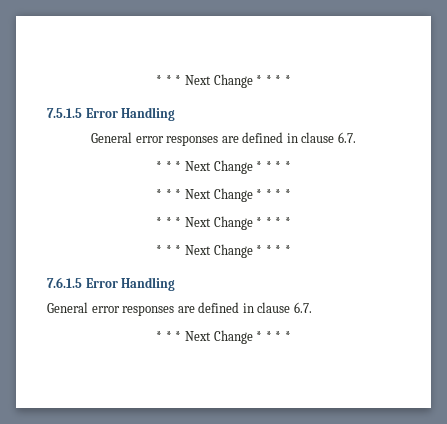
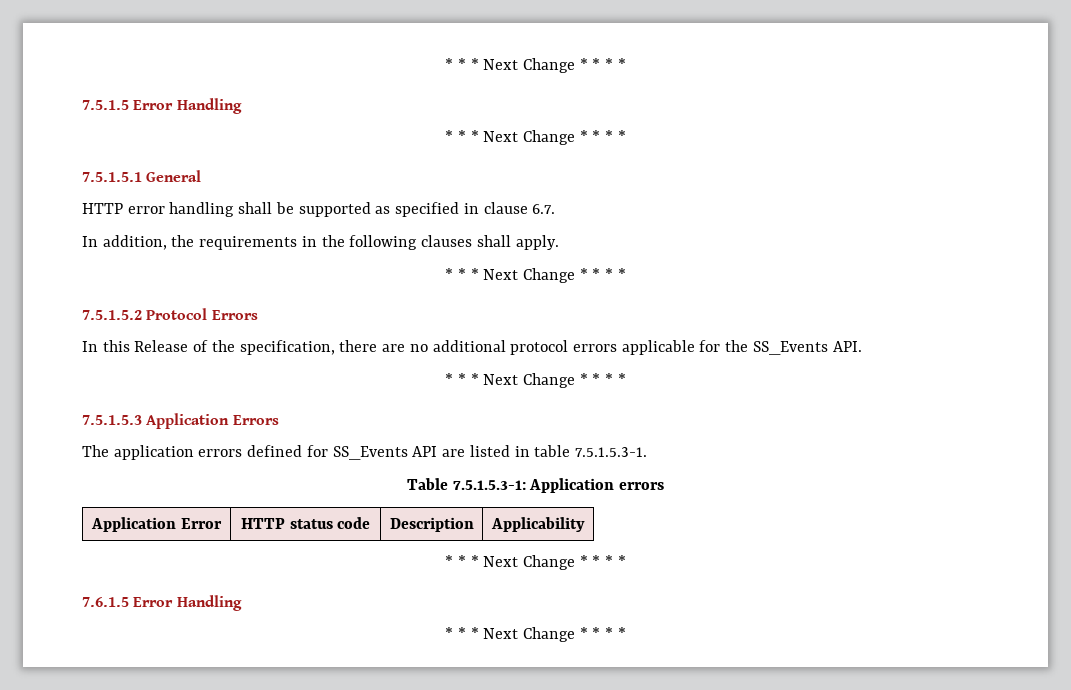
  7.5.1.5 Error Handling
- General error responses are defined in clause 6.7.
  * * * Next Change * * * *
+ 7.5.1.5.1 General
+ HTTP error handling shall be supported as specified in clause 6.7.
+ In addition, the requirements in the following clauses shall apply.
  * * * Next Change * * * *
+ 7.5.1.5.2 Protocol Errors
+ In this Release of the specification, there are no additional protocol errors applicable for the SS_Events API.
  * * * Next Change * * * *
+ 7.5.1.5.3 Application Errors
+ The application errors defined for SS_Events API are listed in table 7.5.1.5.3-1.
+ Table 7.5.1.5.3-1: Application errors
+ Application Error | HTTP status code | Description | Applicability
  7.6.1.5 Error Handling
- General error responses are defined in clause 6.7.

